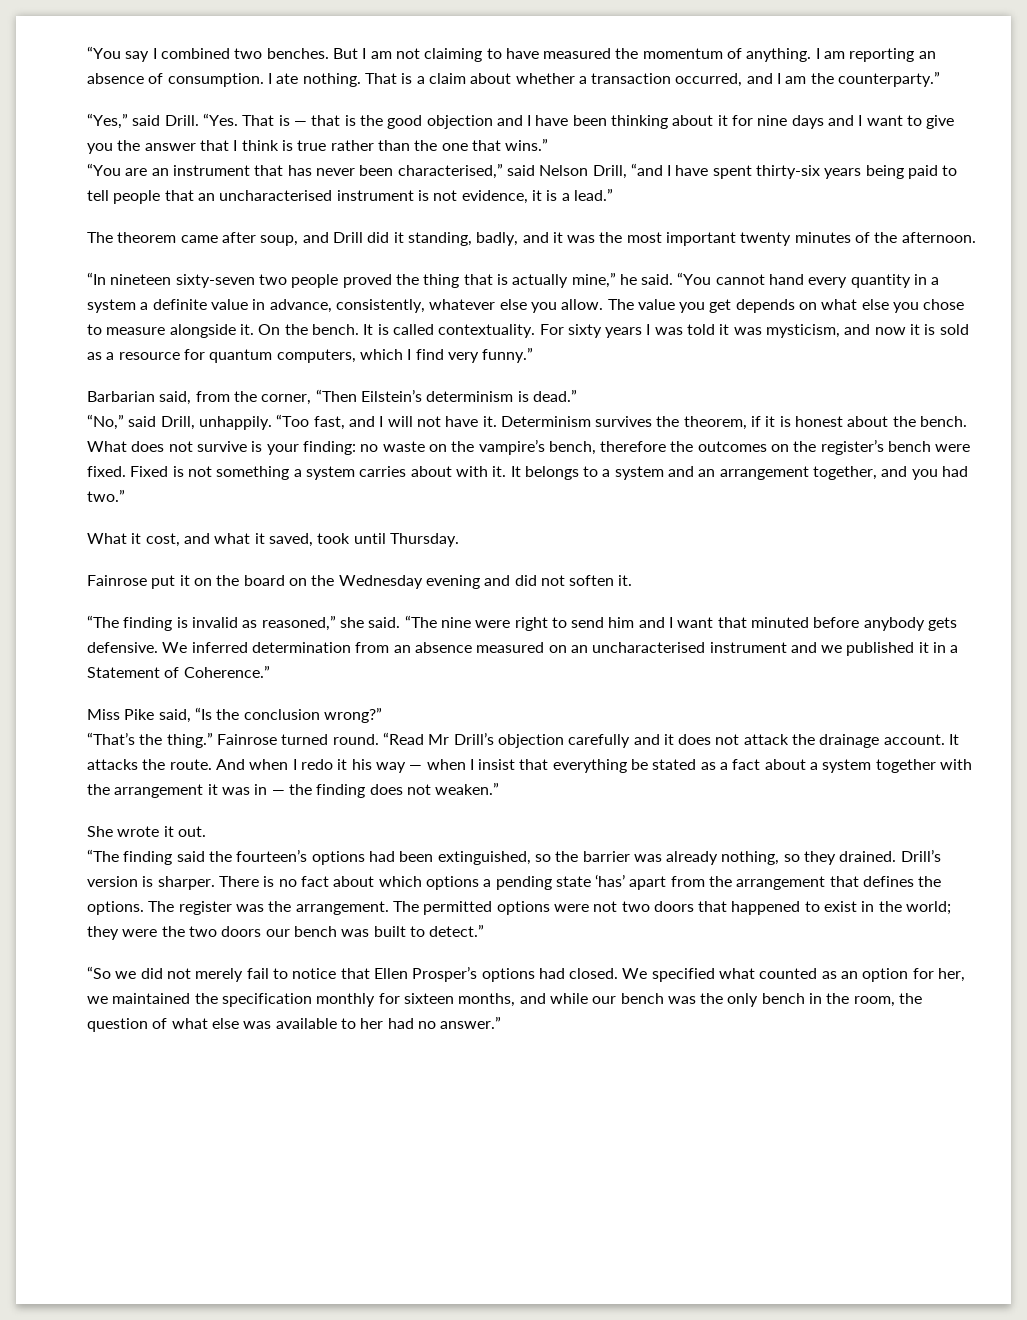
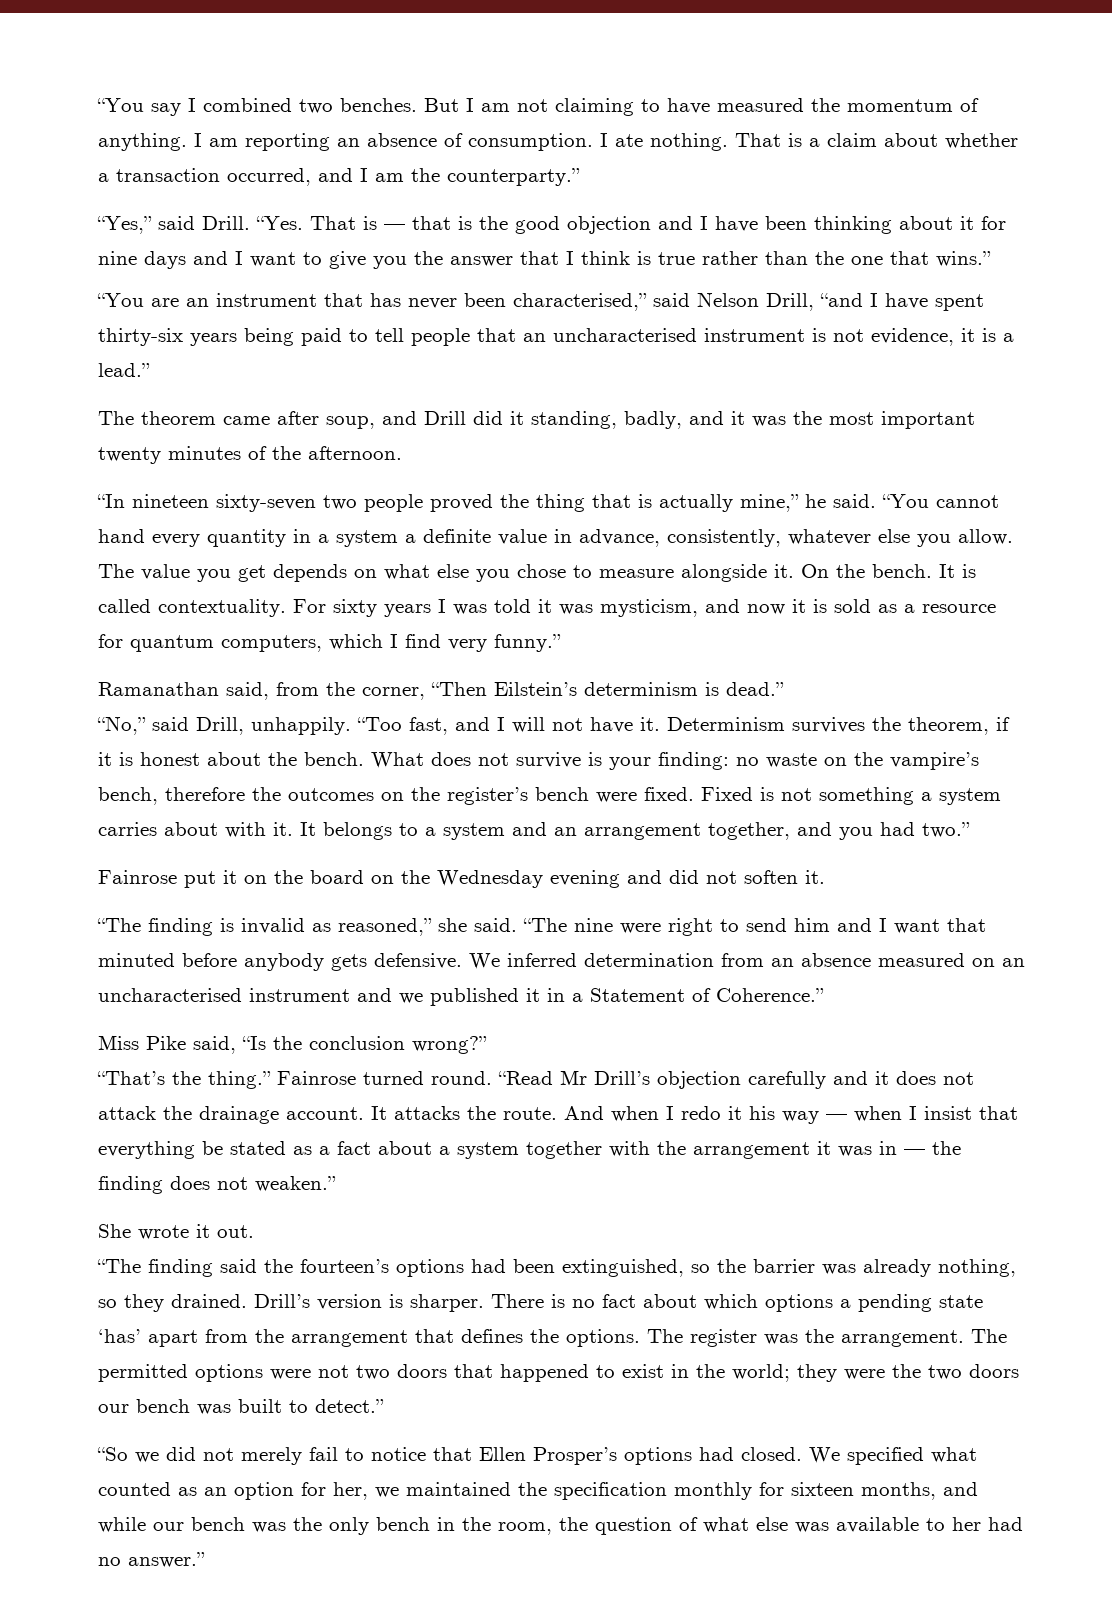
- Barbarian said, from the corner, “Then Eilstein’s determinism is dead.”
+ Ramanathan said, from the corner, “Then Eilstein’s determinism is dead.”
- What it cost, and what it saved, took until Thursday.

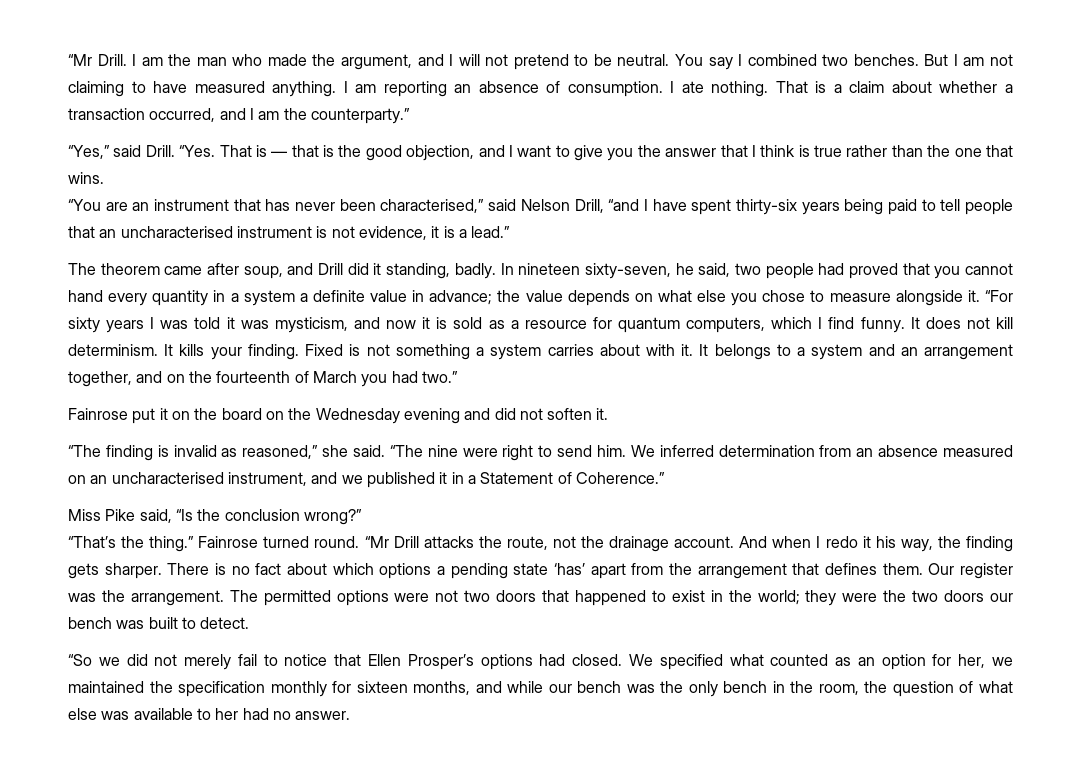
- “You say I combined two benches.
+ “Mr Drill. I am the man who made the argument, and I will not pretend to be neutral. You say I combined two benches.
- But I am not claiming to have measured the momentum of anything.
+ But I am not claiming to have measured anything.
- “Yes. That is — that is the good objection and I have been thinking about it for nine days and I want to give you the answer that I think is true rather than the one that wins.”
+ “Yes. That is — that is the good objection, and I want to give you the answer that I think is true rather than the one that wins.
- The theorem came after soup, and Drill did it standing, badly, and it was the most important twenty minutes of the afternoon.
- “In nineteen sixty-seven two people proved the thing that is actually mine,” he said. “You cannot hand every quantity in a system a definite value in advance, consistently, whatever else you allow. The value you get depends on what else you chose to measure alongside it.
+ The theorem came after soup, and Drill did it standing, badly. In nineteen sixty-seven, he said, two people had proved that you cannot hand every quantity in a system a definite value in advance; the value depends on what else you chose to measure alongside it.
- On the bench. It is called contextuality. For sixty years I was told it was mysticism, and now it is sold as a resource for quantum computers, which I find very funny.”
- Ramanathan said, from the corner, “Then Eilstein’s determinism is dead.”
- “No,” said Drill, unhappily. “Too fast, and I will not have it. Determinism survives the theorem, if it is honest about the bench. What does not survive is your finding: no waste on the vampire’s bench, therefore the outcomes on the register’s bench were fixed.
+ “For sixty years I was told it was mysticism, and now it is sold as a resource for quantum computers, which I find funny. It does not kill determinism. It kills your finding.
- It belongs to a system and an arrangement together, and you had two.”
+ It belongs to a system and an arrangement together, and on the fourteenth of March you had two.”
- “The nine were right to send him and I want that minuted before anybody gets defensive.
+ “The nine were right to send him.
- We inferred determination from an absence measured on an uncharacterised instrument and we published it in a Statement of Coherence.”
+ We inferred determination from an absence measured on an uncharacterised instrument, and we published it in a Statement of Coherence.”
- “Read Mr Drill’s objection carefully and it does not attack the drainage account. It attacks the route.
+ “Mr Drill attacks the route, not the drainage account.
- And when I redo it his way — when I insist that everything be stated as a fact about a system together with the arrangement it was in — the finding does not weaken.”
- She wrote it out.
- “The finding said the fourteen’s options had been extinguished, so the barrier was already nothing, so they drained. Drill’s version is sharper.
+ And when I redo it his way, the finding gets sharper.
- There is no fact about which options a pending state ‘has’ apart from the arrangement that defines the options. The register was the arrangement.
+ There is no fact about which options a pending state ‘has’ apart from the arrangement that defines them. Our register was the arrangement.
- The permitted options were not two doors that happened to exist in the world; they were the two doors our bench was built to detect.”
+ The permitted options were not two doors that happened to exist in the world; they were the two doors our bench was built to detect.
- We specified what counted as an option for her, we maintained the specification monthly for sixteen months, and while our bench was the only bench in the room, the question of what else was available to her had no answer.”
+ We specified what counted as an option for her, we maintained the specification monthly for sixteen months, and while our bench was the only bench in the room, the question of what else was available to her had no answer.

